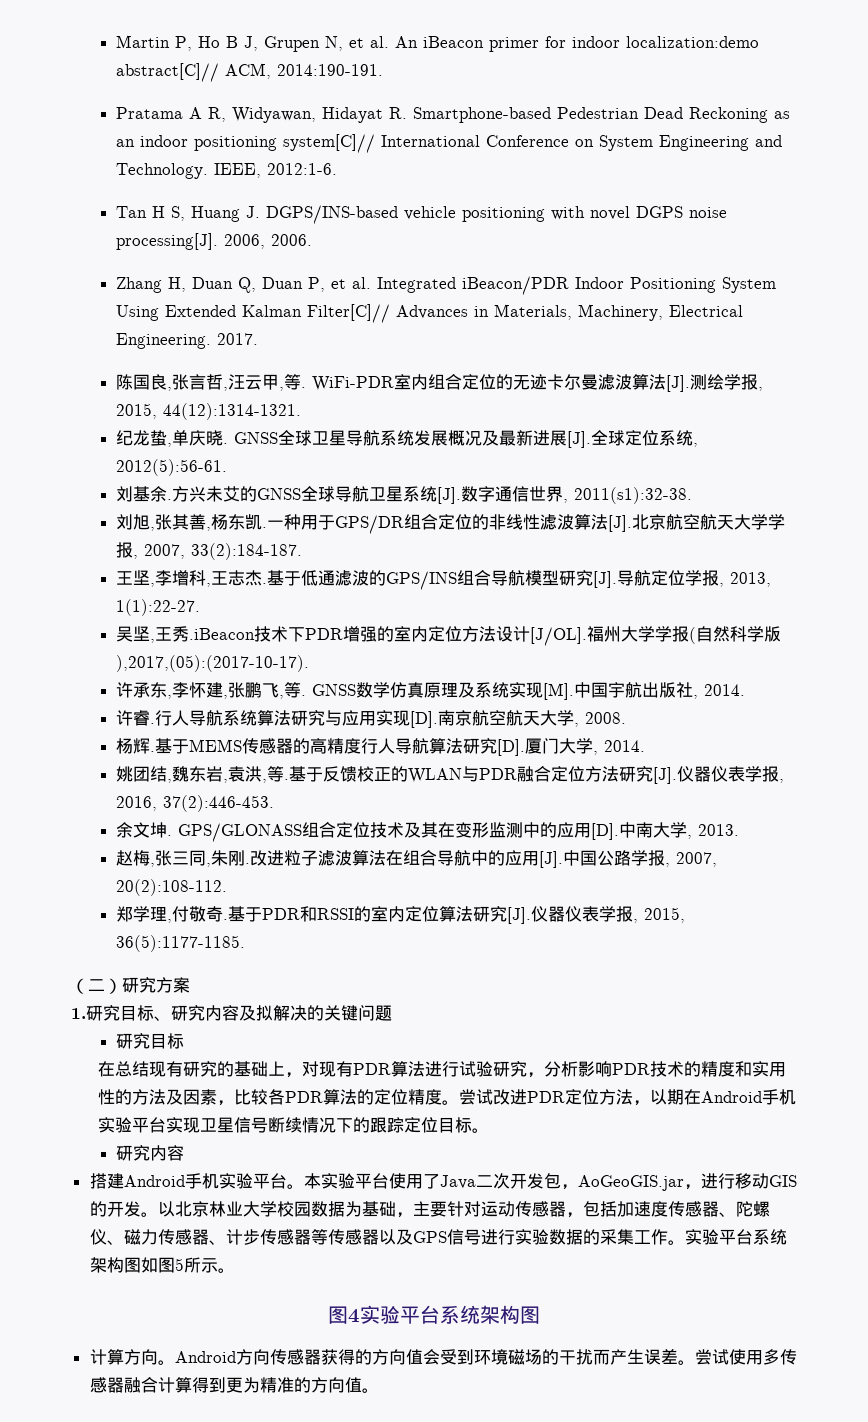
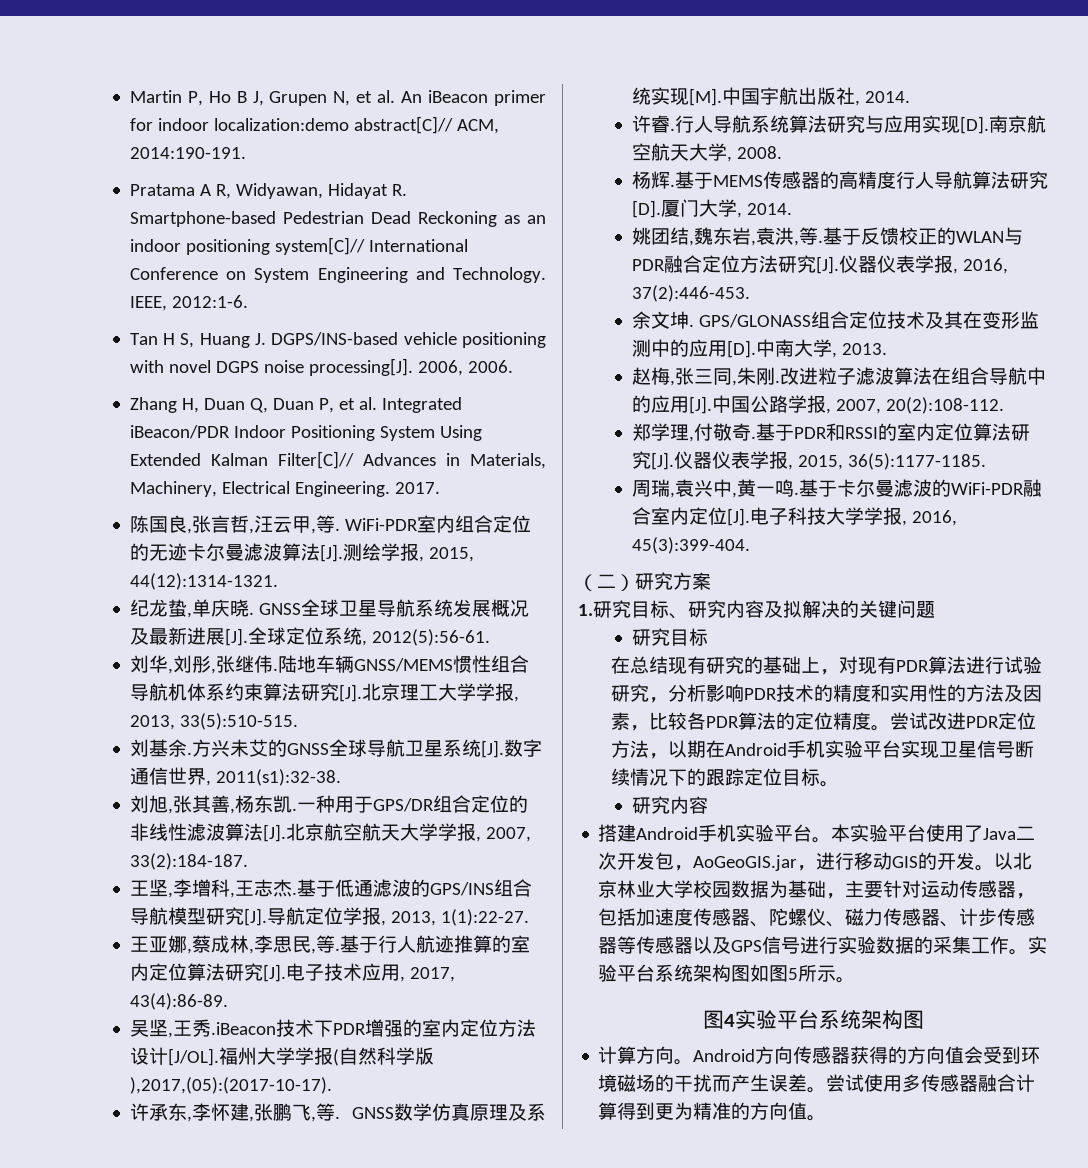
+ 刘华,刘彤,张继伟.陆地车辆GNSS/MEMS惯性组合导航机体系约束算法研究[J].北京理工大学学报, 2013, 33(5):510-515.
+ 王亚娜,蔡成林,李思民,等.基于行人航迹推算的室内定位算法研究[J].电子技术应用, 2017, 43(4):86-89.
+ 周瑞,袁兴中,黄一鸣.基于卡尔曼滤波的WiFi-PDR融合室内定位[J].电子科技大学学报, 2016, 45(3):399-404.

